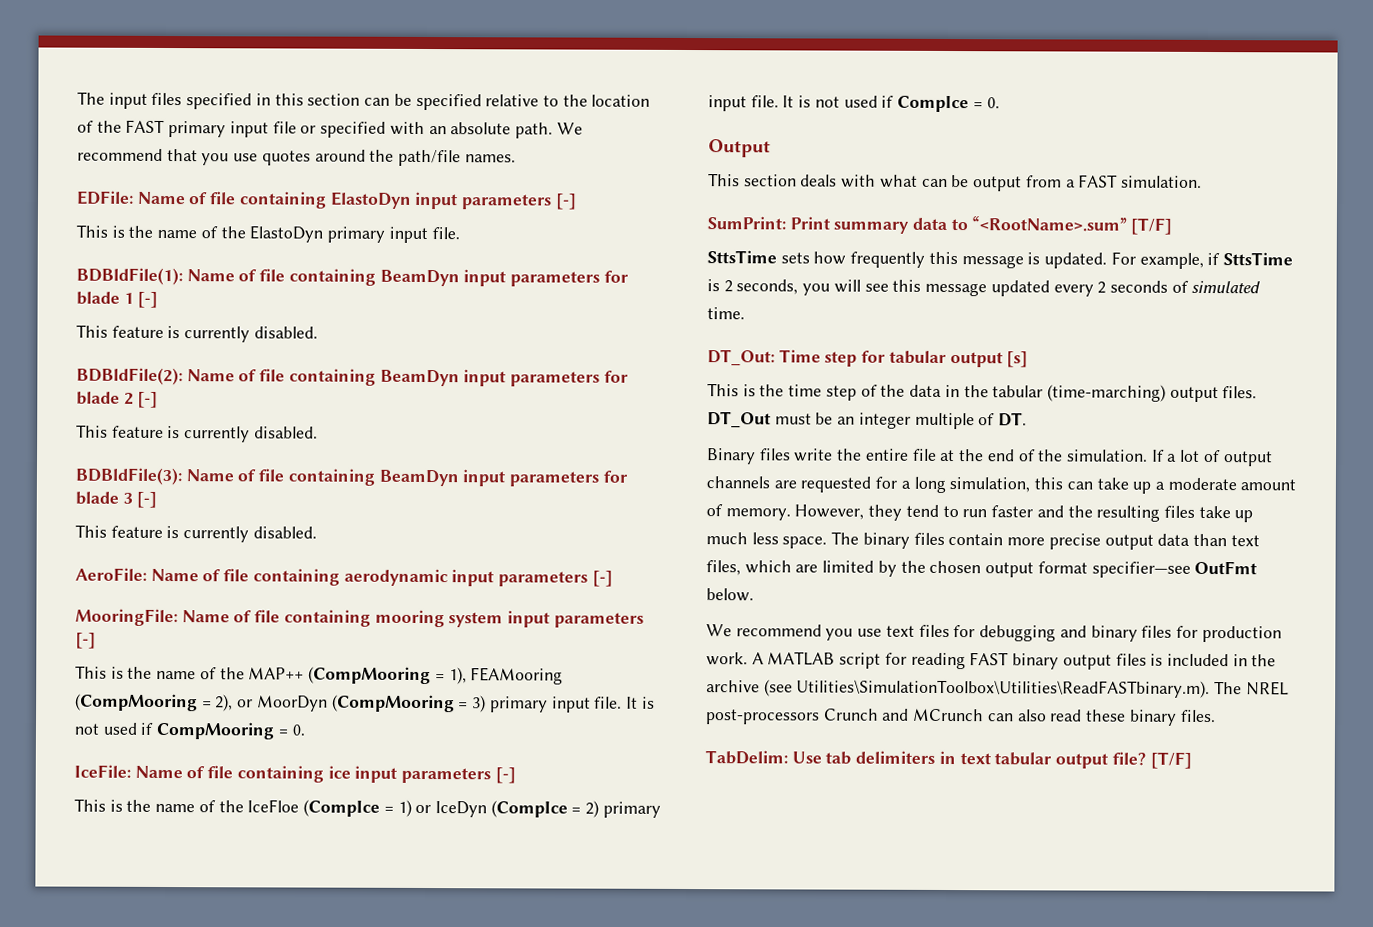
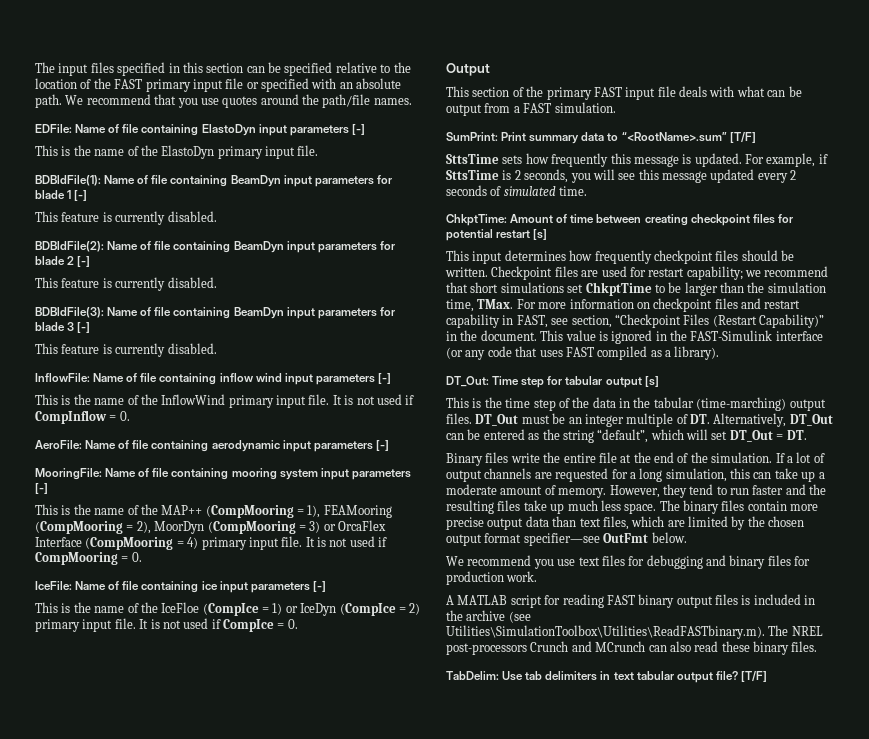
+ InflowFile: Name of file containing inflow wind input parameters [-]
+ This is the name of the InflowWind primary input file. It is not used if CompInflow = 0.
- This is the name of the MAP++ (CompMooring = 1), FEAMooring (CompMooring = 2), or MoorDyn (CompMooring = 3) primary input file.
+ This is the name of the MAP++ (CompMooring = 1), FEAMooring (CompMooring = 2), MoorDyn (CompMooring = 3) or OrcaFlex Interface (CompMooring = 4) primary input file.
- This section deals with what can be output from a FAST simulation.
+ This section of the primary FAST input file deals with what can be output from a FAST simulation.
+ ChkptTime: Amount of time between creating checkpoint files for potential restart [s]
+ This input determines how frequently checkpoint files should be written. Checkpoint files are used for restart capability; we recommend that short simulations set ChkptTime to be larger than the simulation time, TMax. For more information on checkpoint files and restart capability in FAST, see section, “Checkpoint Files (Restart Capability)” in the document. This value is ignored in the FAST-Simulink interface (or any code that uses FAST compiled as a library).
- DT_Out must be an integer multiple of DT.
+ DT_Out must be an integer multiple of DT. Alternatively, DT_Out can be entered as the string “default”, which will set DT_Out = DT.
- We recommend you use text files for debugging and binary files for production work. A MATLAB script for reading FAST binary output files is included in the archive (see Utilities\SimulationToolbox\Utilities\ReadFASTbinary.m). The NREL post-processors Crunch and MCrunch can also read these binary files.
+ We recommend you use text files for debugging and binary files for production work.
+ A MATLAB script for reading FAST binary output files is included in the archive (see Utilities\SimulationToolbox\Utilities\ReadFASTbinary.m). The NREL post-processors Crunch and MCrunch can also read these binary files.

